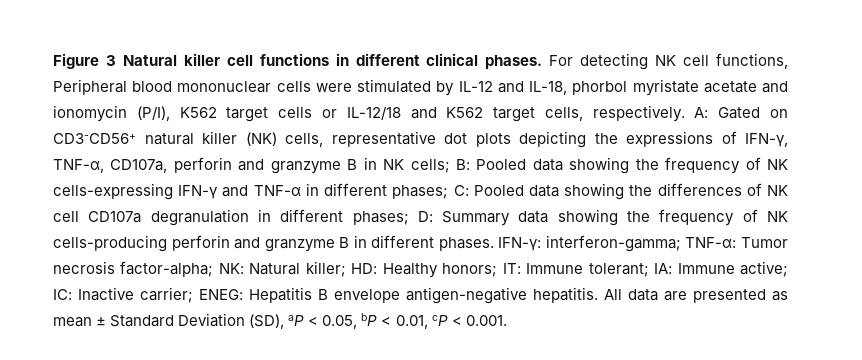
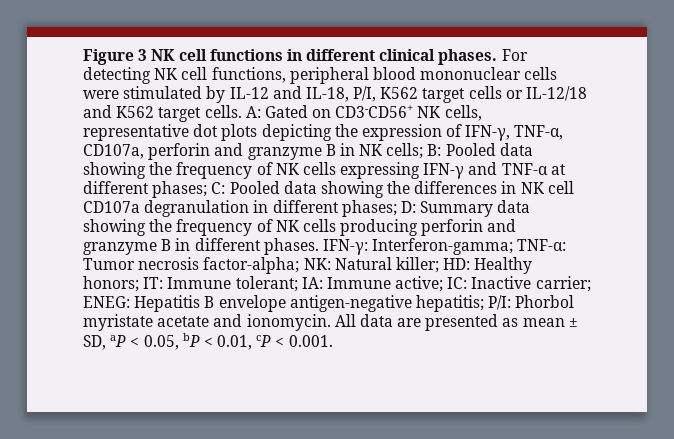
- Figure 3 Natural killer cell functions in different clinical phases.
+ Figure 3 NK cell functions in different clinical phases.
- For detecting NK cell functions, Peripheral blood mononuclear cells were stimulated by IL-12 and IL-18, phorbol myristate acetate and ionomycin (P/I), K562 target cells or IL-12/18 and K562 target cells, respectively.
+ For detecting NK cell functions, peripheral blood mononuclear cells were stimulated by IL-12 and IL-18, P/I, K562 target cells or IL-12/18 and K562 target cells.
- Gated on CD3-CD56+ natural killer (NK) cells, representative dot plots depicting the expressions of IFN-γ, TNF-α, CD107a, perforin and granzyme B in NK cells;
+ Gated on CD3-CD56+ NK cells, representative dot plots depicting the expression of IFN-γ, TNF-α, CD107a, perforin and granzyme B in NK cells;
- Pooled data showing the frequency of NK cells-expressing IFN-γ and TNF-α in different phases;
+ Pooled data showing the frequency of NK cells expressing IFN-γ and TNF-α at different phases;
- Pooled data showing the differences of NK cell CD107a degranulation in different phases;
+ Pooled data showing the differences in NK cell CD107a degranulation in different phases;
- Summary data showing the frequency of NK cells-producing perforin and granzyme B in different phases.
+ Summary data showing the frequency of NK cells producing perforin and granzyme B in different phases.
- IFN-γ: interferon-gamma; TNF-α: Tumor necrosis factor-alpha; NK: Natural killer; HD: Healthy honors; IT: Immune tolerant; IA: Immune active; IC: Inactive carrier; ENEG: Hepatitis B envelope antigen-negative hepatitis.
+ IFN-γ: Interferon-gamma; TNF-α: Tumor necrosis factor-alpha; NK: Natural killer; HD: Healthy honors; IT: Immune tolerant; IA: Immune active; IC: Inactive carrier; ENEG: Hepatitis B envelope antigen-negative hepatitis; P/I: Phorbol myristate acetate and ionomycin.
- All data are presented as mean ± Standard Deviation (SD), aP < 0.05, bP < 0.01, cP < 0.001.
+ All data are presented as mean ± SD, aP < 0.05, bP < 0.01, cP < 0.001.

